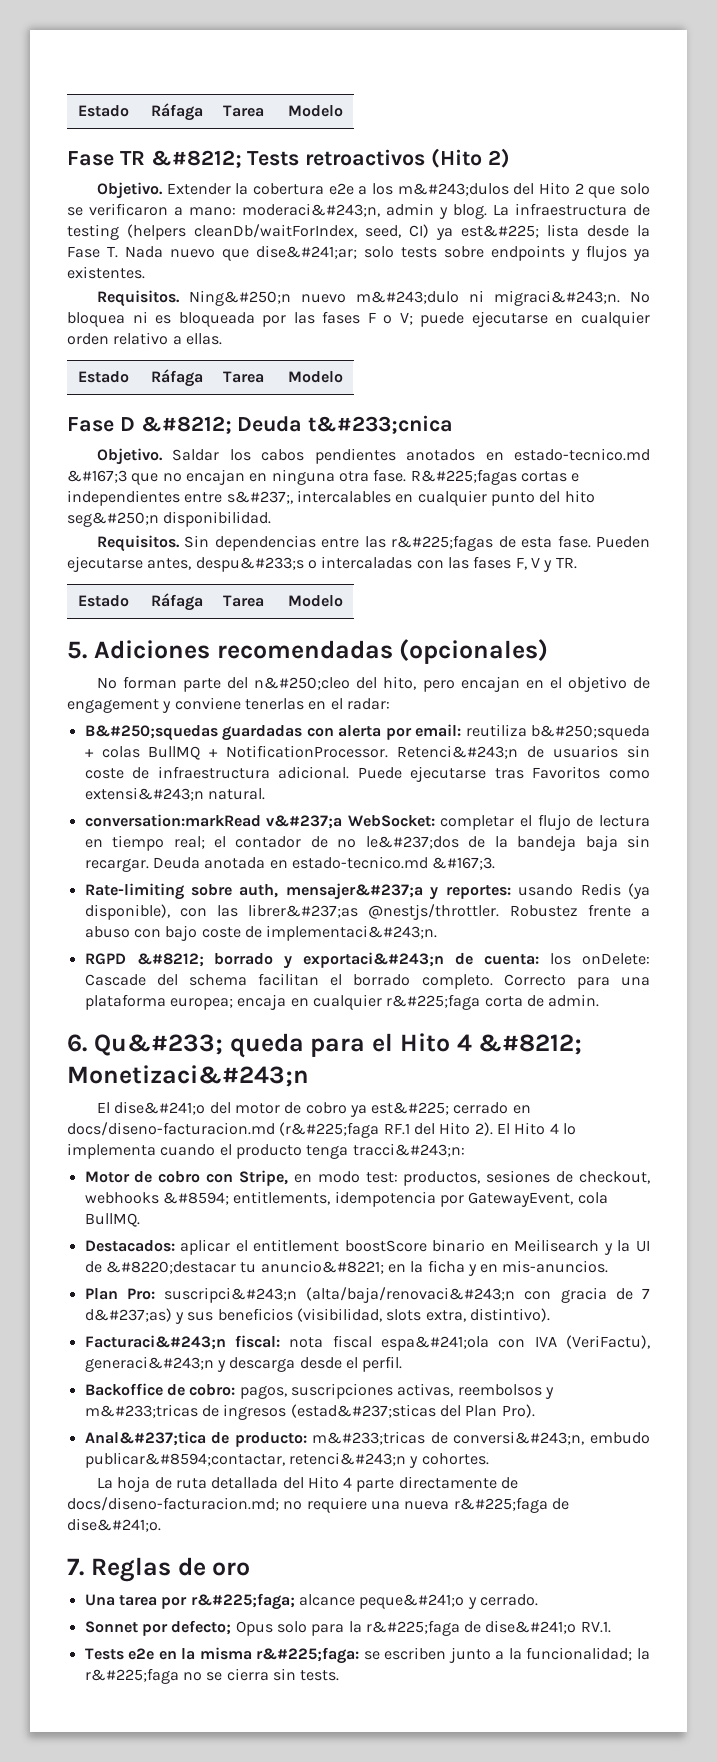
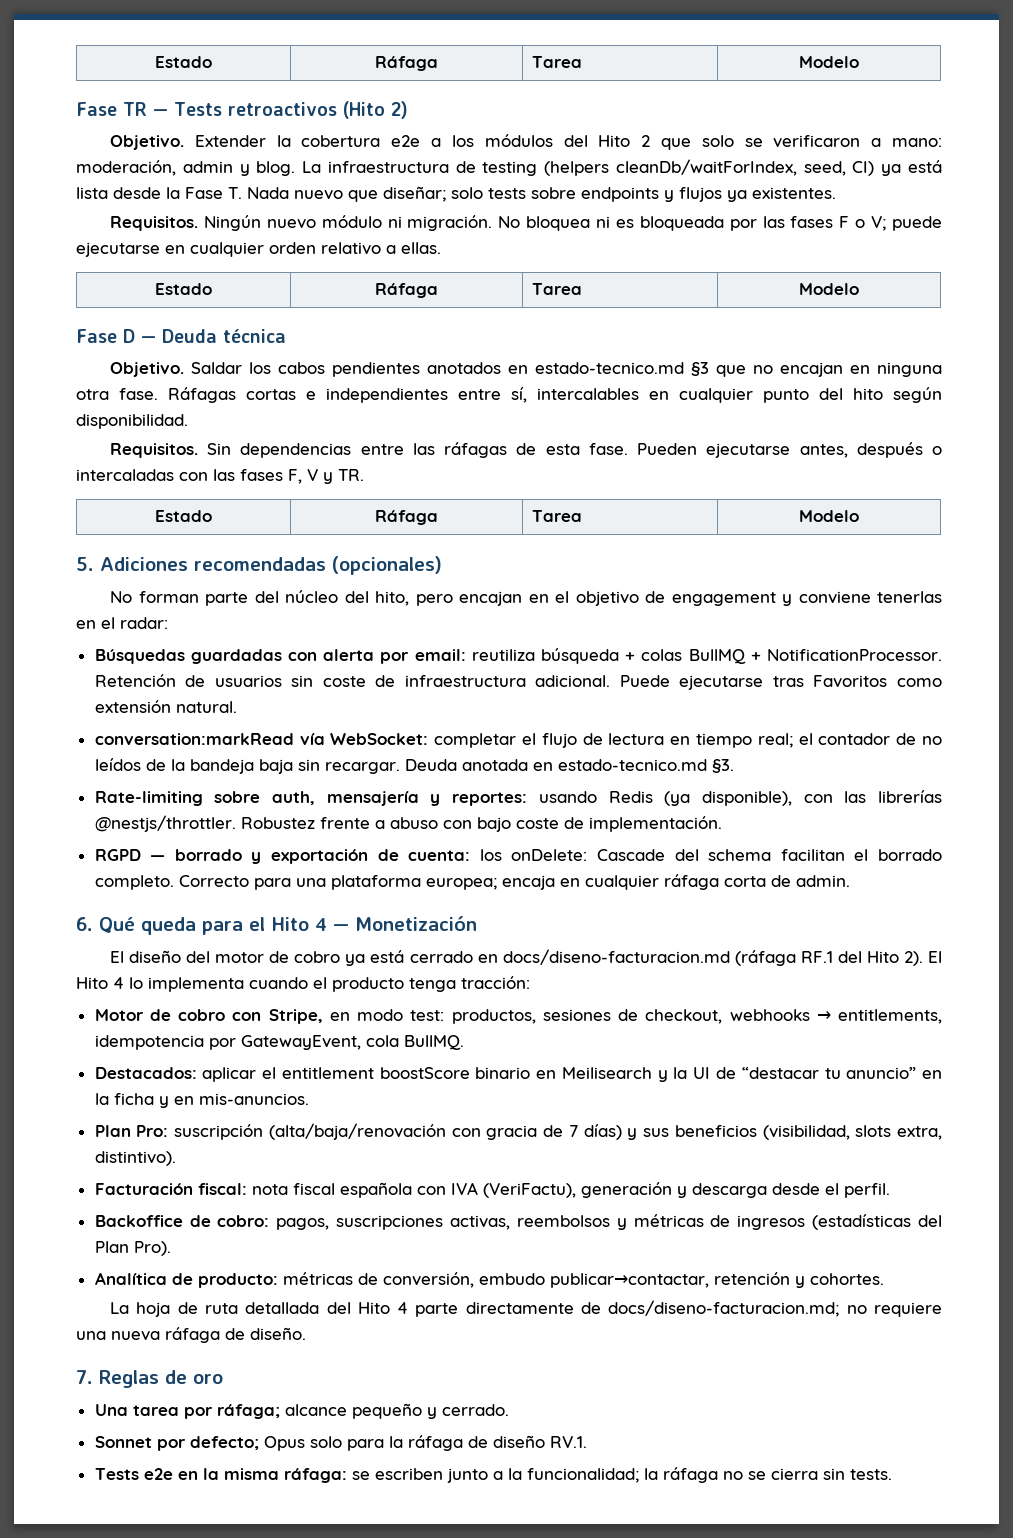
- Fase TR &#8212; Tests retroactivos (Hito 2)
+ Fase TR — Tests retroactivos (Hito 2)
- Extender la cobertura e2e a los m&#243;dulos del Hito 2 que solo se verificaron a mano: moderaci&#243;n, admin y blog.
+ Extender la cobertura e2e a los módulos del Hito 2 que solo se verificaron a mano: moderación, admin y blog.
- La infraestructura de testing (helpers cleanDb/waitForIndex, seed, CI) ya est&#225; lista desde la Fase T. Nada nuevo que dise&#241;ar; solo tests sobre endpoints y flujos ya existentes.
+ La infraestructura de testing (helpers cleanDb/waitForIndex, seed, CI) ya está lista desde la Fase T. Nada nuevo que diseñar; solo tests sobre endpoints y flujos ya existentes.
- Ning&#250;n nuevo m&#243;dulo ni migraci&#243;n.
+ Ningún nuevo módulo ni migración.
- Fase D &#8212; Deuda t&#233;cnica
+ Fase D — Deuda técnica
- Saldar los cabos pendientes anotados en estado-tecnico.md &#167;3 que no encajan en ninguna otra fase.
+ Saldar los cabos pendientes anotados en estado-tecnico.md §3 que no encajan en ninguna otra fase.
- R&#225;fagas cortas e independientes entre s&#237;, intercalables en cualquier punto del hito seg&#250;n disponibilidad.
+ Ráfagas cortas e independientes entre sí, intercalables en cualquier punto del hito según disponibilidad.
- Sin dependencias entre las r&#225;fagas de esta fase.
+ Sin dependencias entre las ráfagas de esta fase.
- Pueden ejecutarse antes, despu&#233;s o intercaladas con las fases F, V y TR.
+ Pueden ejecutarse antes, después o intercaladas con las fases F, V y TR.
- No forman parte del n&#250;cleo del hito, pero encajan en el objetivo de engagement y conviene tenerlas en el radar:
+ No forman parte del núcleo del hito, pero encajan en el objetivo de engagement y conviene tenerlas en el radar:
- B&#250;squedas guardadas con alerta por email: reutiliza b&#250;squeda + colas BullMQ + NotificationProcessor.
+ Búsquedas guardadas con alerta por email: reutiliza búsqueda + colas BullMQ + NotificationProcessor.
- Retenci&#243;n de usuarios sin coste de infraestructura adicional.
+ Retención de usuarios sin coste de infraestructura adicional.
- Puede ejecutarse tras Favoritos como extensi&#243;n natural.
+ Puede ejecutarse tras Favoritos como extensión natural.
- conversation:markRead v&#237;a WebSocket: completar el flujo de lectura en tiempo real; el contador de no le&#237;dos de la bandeja baja sin recargar.
+ conversation:markRead vía WebSocket: completar el flujo de lectura en tiempo real; el contador de no leídos de la bandeja baja sin recargar.
- Deuda anotada en estado-tecnico.md &#167;3.
+ Deuda anotada en estado-tecnico.md §3.
- Rate-limiting sobre auth, mensajer&#237;a y reportes: usando Redis (ya disponible), con las librer&#237;as @nestjs/throttler.
+ Rate-limiting sobre auth, mensajería y reportes: usando Redis (ya disponible), con las librerías @nestjs/throttler.
- Robustez frente a abuso con bajo coste de implementaci&#243;n.
+ Robustez frente a abuso con bajo coste de implementación.
- RGPD &#8212; borrado y exportaci&#243;n de cuenta: los onDelete: Cascade del schema facilitan el borrado completo.
+ RGPD — borrado y exportación de cuenta: los onDelete: Cascade del schema facilitan el borrado completo.
- Correcto para una plataforma europea; encaja en cualquier r&#225;faga corta de admin.
+ Correcto para una plataforma europea; encaja en cualquier ráfaga corta de admin.
- 6. Qu&#233; queda para el Hito 4 &#8212; Monetizaci&#243;n
- El dise&#241;o del motor de cobro ya est&#225; cerrado en docs/diseno-facturacion.md (r&#225;faga RF.1 del Hito 2).
+ 6. Qué queda para el Hito 4 — Monetización
+ El diseño del motor de cobro ya está cerrado en docs/diseno-facturacion.md (ráfaga RF.1 del Hito 2).
- El Hito 4 lo implementa cuando el producto tenga tracci&#243;n:
+ El Hito 4 lo implementa cuando el producto tenga tracción:
- Motor de cobro con Stripe, en modo test: productos, sesiones de checkout, webhooks &#8594; entitlements, idempotencia por GatewayEvent, cola BullMQ.
+ Motor de cobro con Stripe, en modo test: productos, sesiones de checkout, webhooks → entitlements, idempotencia por GatewayEvent, cola BullMQ.
- Destacados: aplicar el entitlement boostScore binario en Meilisearch y la UI de &#8220;destacar tu anuncio&#8221; en la ficha y en mis-anuncios.
+ Destacados: aplicar el entitlement boostScore binario en Meilisearch y la UI de “destacar tu anuncio” en la ficha y en mis-anuncios.
- Plan Pro: suscripci&#243;n (alta/baja/renovaci&#243;n con gracia de 7 d&#237;as) y sus beneficios (visibilidad, slots extra, distintivo).
+ Plan Pro: suscripción (alta/baja/renovación con gracia de 7 días) y sus beneficios (visibilidad, slots extra, distintivo).
- Facturaci&#243;n fiscal: nota fiscal espa&#241;ola con IVA (VeriFactu), generaci&#243;n y descarga desde el perfil.
+ Facturación fiscal: nota fiscal española con IVA (VeriFactu), generación y descarga desde el perfil.
- Backoffice de cobro: pagos, suscripciones activas, reembolsos y m&#233;tricas de ingresos (estad&#237;sticas del Plan Pro).
+ Backoffice de cobro: pagos, suscripciones activas, reembolsos y métricas de ingresos (estadísticas del Plan Pro).
- Anal&#237;tica de producto: m&#233;tricas de conversi&#243;n, embudo publicar&#8594;contactar, retenci&#243;n y cohortes.
+ Analítica de producto: métricas de conversión, embudo publicar→contactar, retención y cohortes.
- La hoja de ruta detallada del Hito 4 parte directamente de docs/diseno-facturacion.md; no requiere una nueva r&#225;faga de dise&#241;o.
+ La hoja de ruta detallada del Hito 4 parte directamente de docs/diseno-facturacion.md; no requiere una nueva ráfaga de diseño.
- Una tarea por r&#225;faga; alcance peque&#241;o y cerrado.
+ Una tarea por ráfaga; alcance pequeño y cerrado.
- Sonnet por defecto; Opus solo para la r&#225;faga de dise&#241;o RV.1.
+ Sonnet por defecto; Opus solo para la ráfaga de diseño RV.1.
- Tests e2e en la misma r&#225;faga: se escriben junto a la funcionalidad; la r&#225;faga no se cierra sin tests.
+ Tests e2e en la misma ráfaga: se escriben junto a la funcionalidad; la ráfaga no se cierra sin tests.

